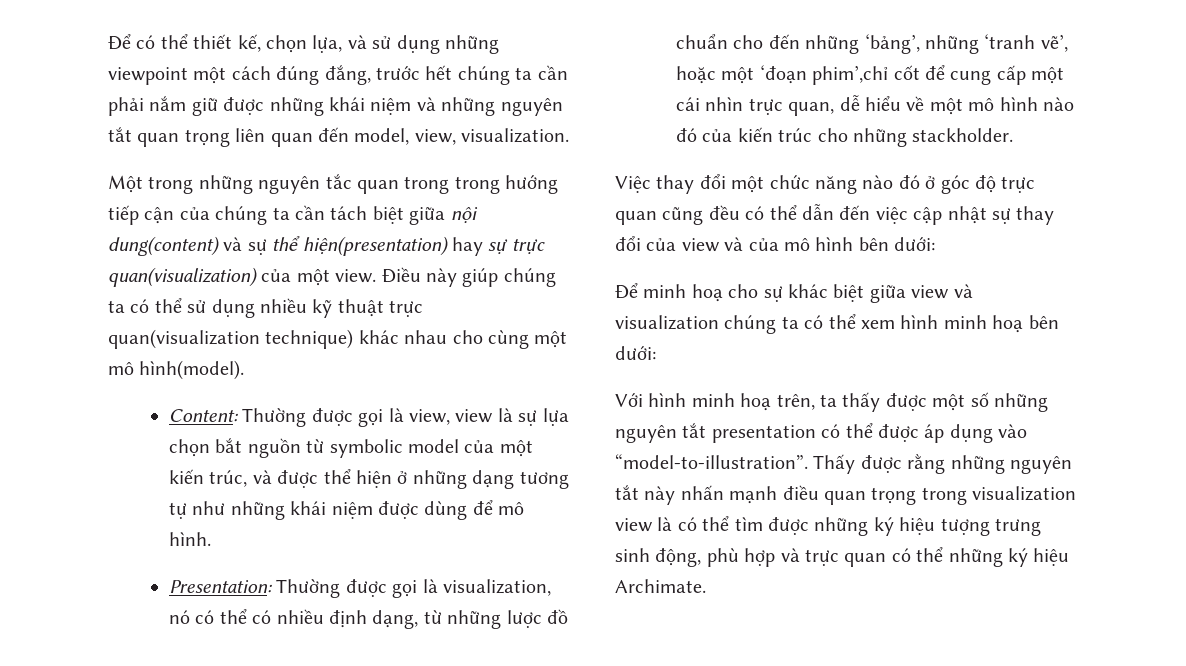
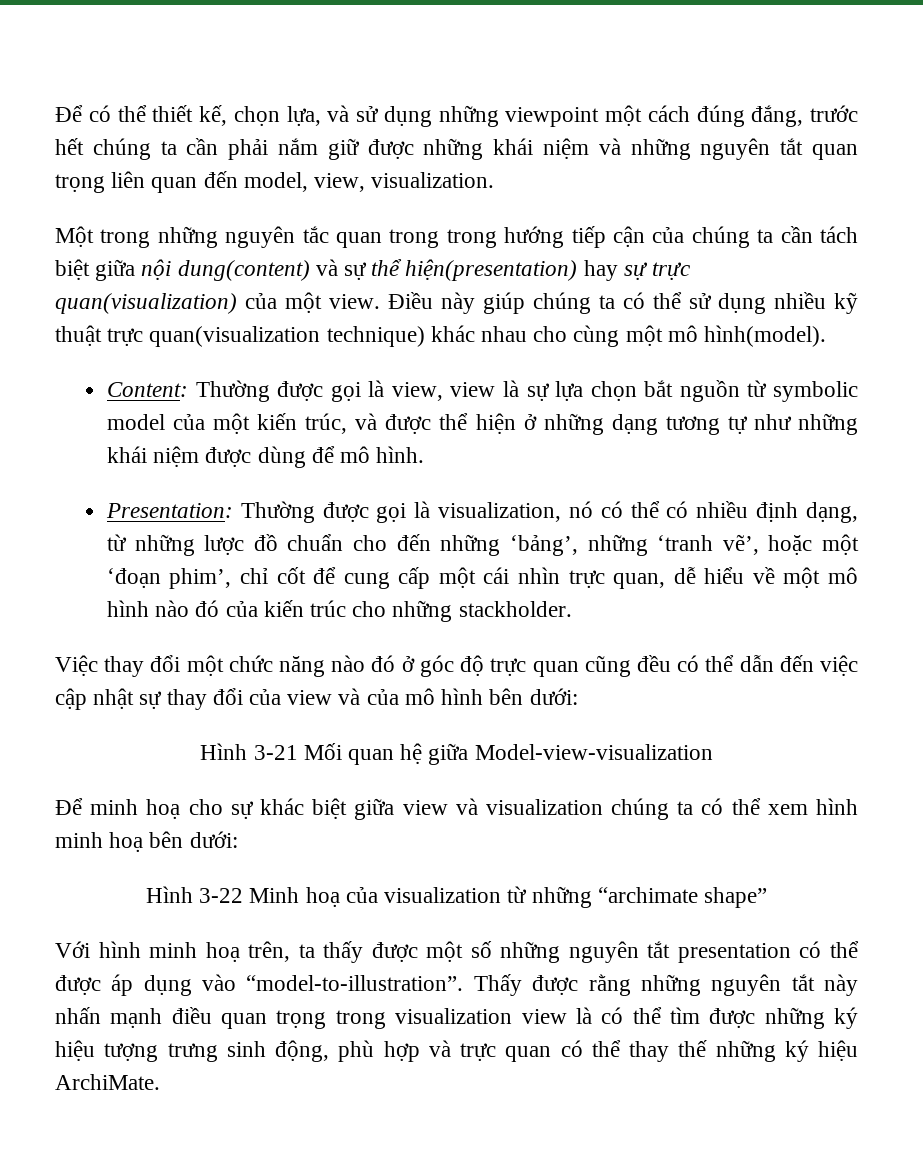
- Presentation: Thường được gọi là visualization, nó có thể có nhiều định dạng, từ những lược đồ chuẩn cho đến những ‘bảng’, những ‘tranh vẽ’, hoặc một ‘đoạn phim’,chỉ cốt để cung cấp một cái nhìn trực quan, dễ hiểu về một mô hình nào đó của kiến trúc cho những stackholder.
+ Presentation: Thường được gọi là visualization, nó có thể có nhiều định dạng, từ những lược đồ chuẩn cho đến những ‘bảng’, những ‘tranh vẽ’, hoặc một ‘đoạn phim’, chỉ cốt để cung cấp một cái nhìn trực quan, dễ hiểu về một mô hình nào đó của kiến trúc cho những stackholder.
+ Hình 3-21 Mối quan hệ giữa Model-view-visualization
+ Hình 3-22 Minh hoạ của visualization từ những “archimate shape”
- Thấy được rằng những nguyên tắt này nhấn mạnh điều quan trọng trong visualization view là có thể tìm được những ký hiệu tượng trưng sinh động, phù hợp và trực quan có thể những ký hiệu Archimate.
+ Thấy được rằng những nguyên tắt này nhấn mạnh điều quan trọng trong visualization view là có thể tìm được những ký hiệu tượng trưng sinh động, phù hợp và trực quan có thể thay thế những ký hiệu ArchiMate.

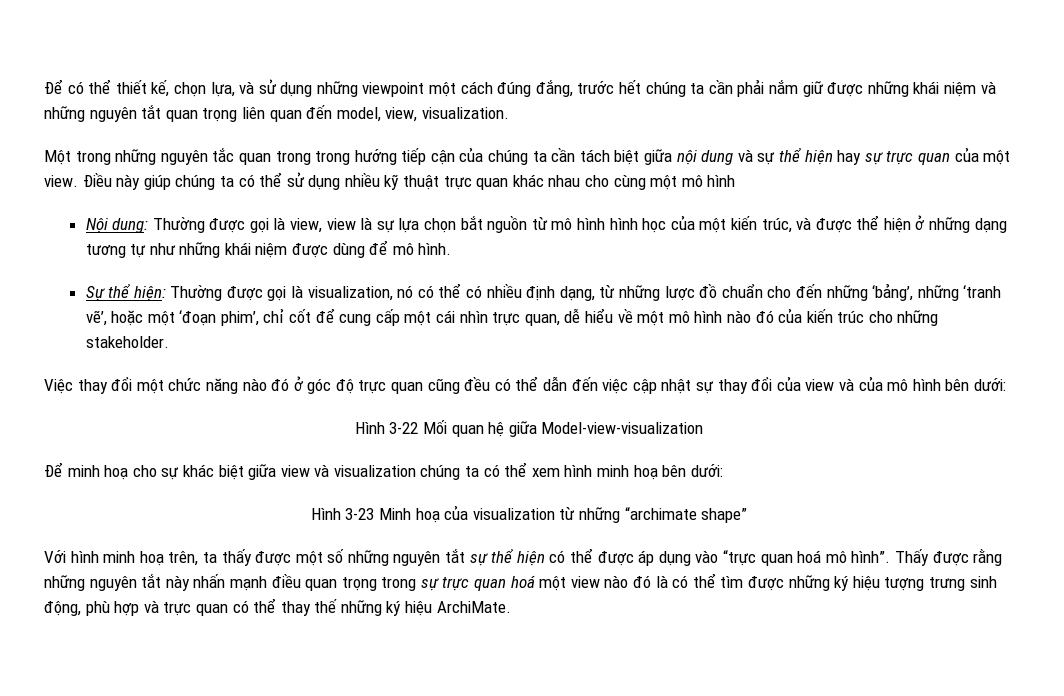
- Một trong những nguyên tắc quan trong trong hướng tiếp cận của chúng ta cần tách biệt giữa nội dung(content) và sự thể hiện(presentation) hay sự trực quan(visualization) của một view.
+ Một trong những nguyên tắc quan trong trong hướng tiếp cận của chúng ta cần tách biệt giữa nội dung và sự thể hiện hay sự trực quan của một view.
- Điều này giúp chúng ta có thể sử dụng nhiều kỹ thuật trực quan(visualization technique) khác nhau cho cùng một mô hình(model).
- Content: Thường được gọi là view, view là sự lựa chọn bắt nguồn từ symbolic model của một kiến trúc, và được thể hiện ở những dạng tương tự như những khái niệm được dùng để mô hình.
+ Điều này giúp chúng ta có thể sử dụng nhiều kỹ thuật trực quan khác nhau cho cùng một mô hình
+ Nội dung: Thường được gọi là view, view là sự lựa chọn bắt nguồn từ mô hình hình học của một kiến trúc, và được thể hiện ở những dạng tương tự như những khái niệm được dùng để mô hình.
- Presentation: Thường được gọi là visualization, nó có thể có nhiều định dạng, từ những lược đồ chuẩn cho đến những ‘bảng’, những ‘tranh vẽ’, hoặc một ‘đoạn phim’, chỉ cốt để cung cấp một cái nhìn trực quan, dễ hiểu về một mô hình nào đó của kiến trúc cho những stackholder.
+ Sự thể hiện: Thường được gọi là visualization, nó có thể có nhiều định dạng, từ những lược đồ chuẩn cho đến những ‘bảng’, những ‘tranh vẽ’, hoặc một ‘đoạn phim’, chỉ cốt để cung cấp một cái nhìn trực quan, dễ hiểu về một mô hình nào đó của kiến trúc cho những stakeholder.
- Hình 3-21 Mối quan hệ giữa Model-view-visualization
+ Hình 3-22 Mối quan hệ giữa Model-view-visualization
- Hình 3-22 Minh hoạ của visualization từ những “archimate shape”
+ Hình 3-23 Minh hoạ của visualization từ những “archimate shape”
- Với hình minh hoạ trên, ta thấy được một số những nguyên tắt presentation có thể được áp dụng vào “model-to-illustration”.
+ Với hình minh hoạ trên, ta thấy được một số những nguyên tắt sự thể hiện có thể được áp dụng vào “trực quan hoá mô hình”.
- Thấy được rằng những nguyên tắt này nhấn mạnh điều quan trọng trong visualization view là có thể tìm được những ký hiệu tượng trưng sinh động, phù hợp và trực quan có thể thay thế những ký hiệu ArchiMate.
+ Thấy được rằng những nguyên tắt này nhấn mạnh điều quan trọng trong sự trực quan hoá một view nào đó là có thể tìm được những ký hiệu tượng trưng sinh động, phù hợp và trực quan có thể thay thế những ký hiệu ArchiMate.

